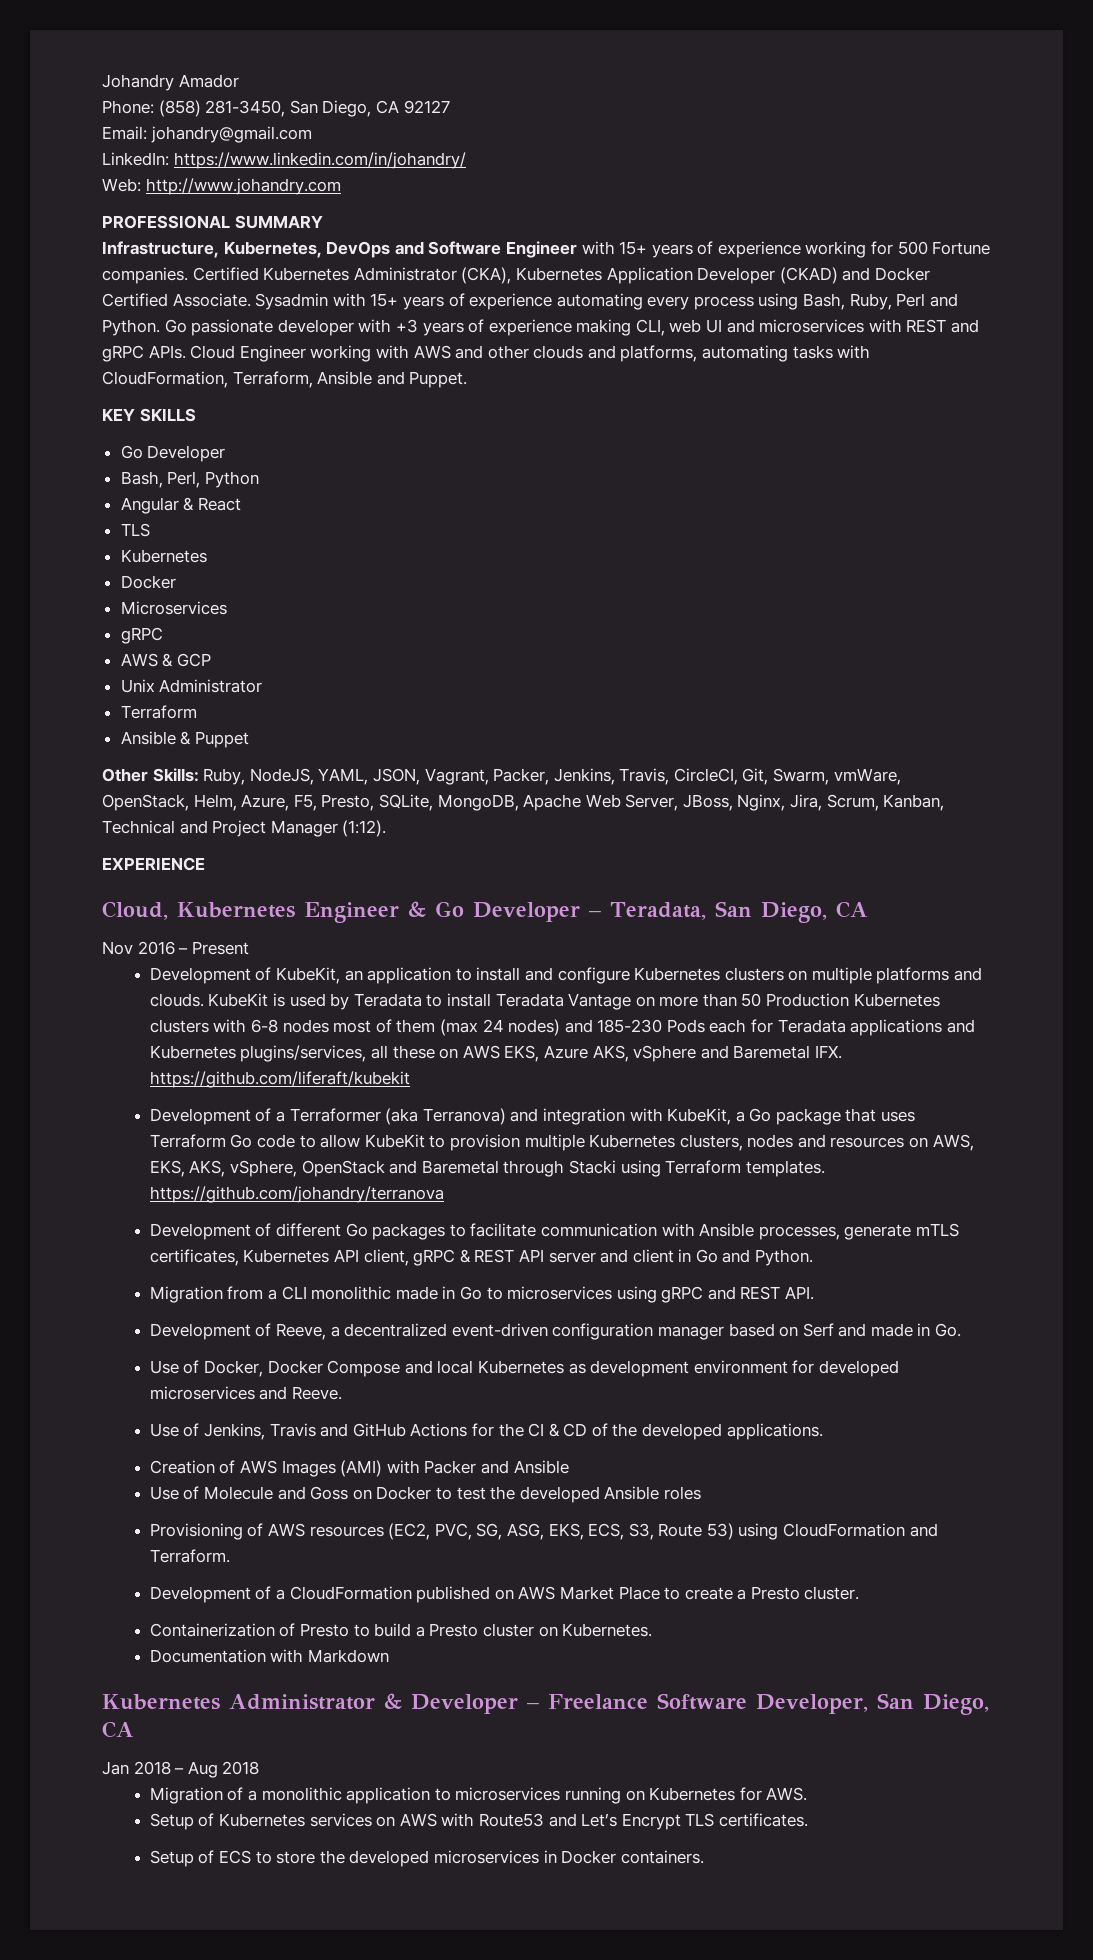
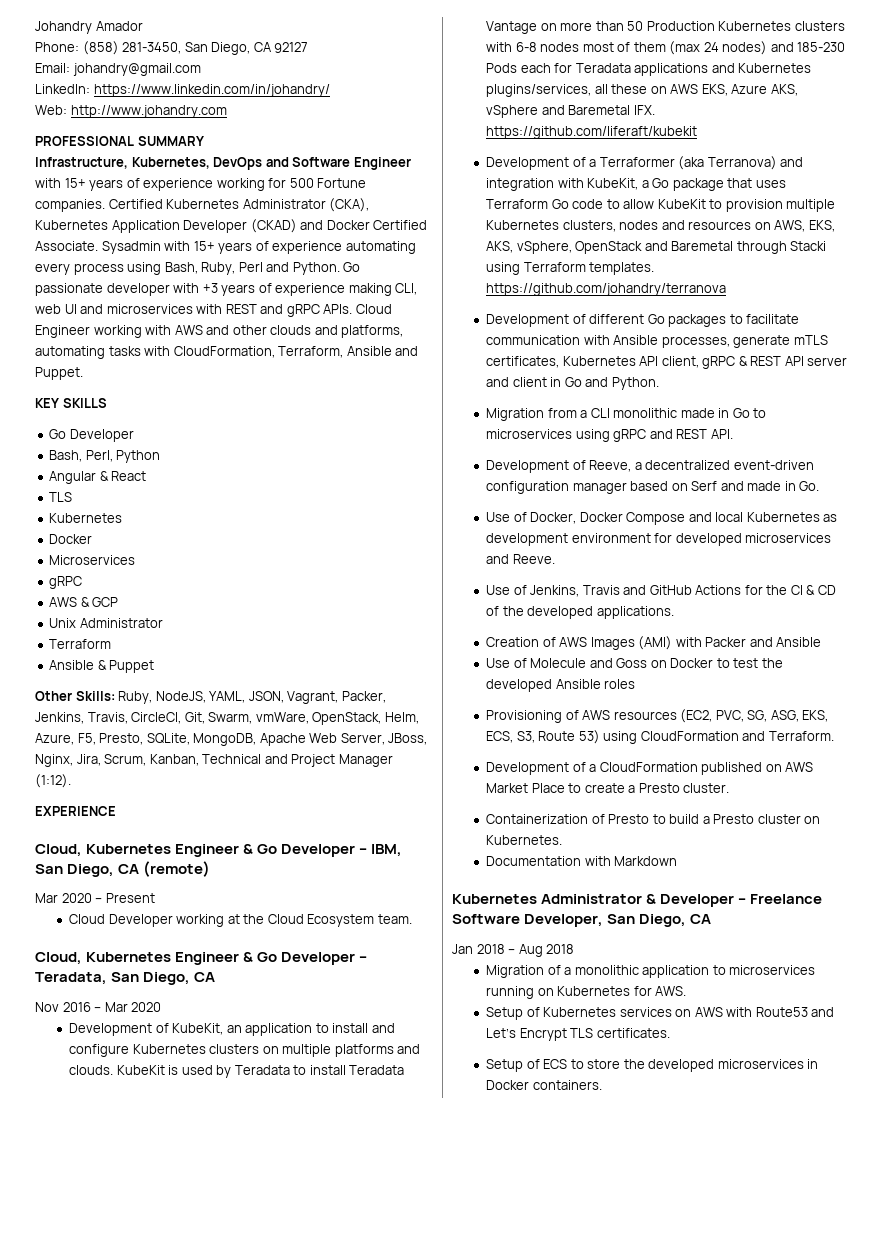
+ Cloud, Kubernetes Engineer & Go Developer – IBM, San Diego, CA (remote)
+ Mar 2020 – Present
+ Cloud Developer working at the Cloud Ecosystem team.
- Nov 2016 – Present
+ Nov 2016 – Mar 2020

